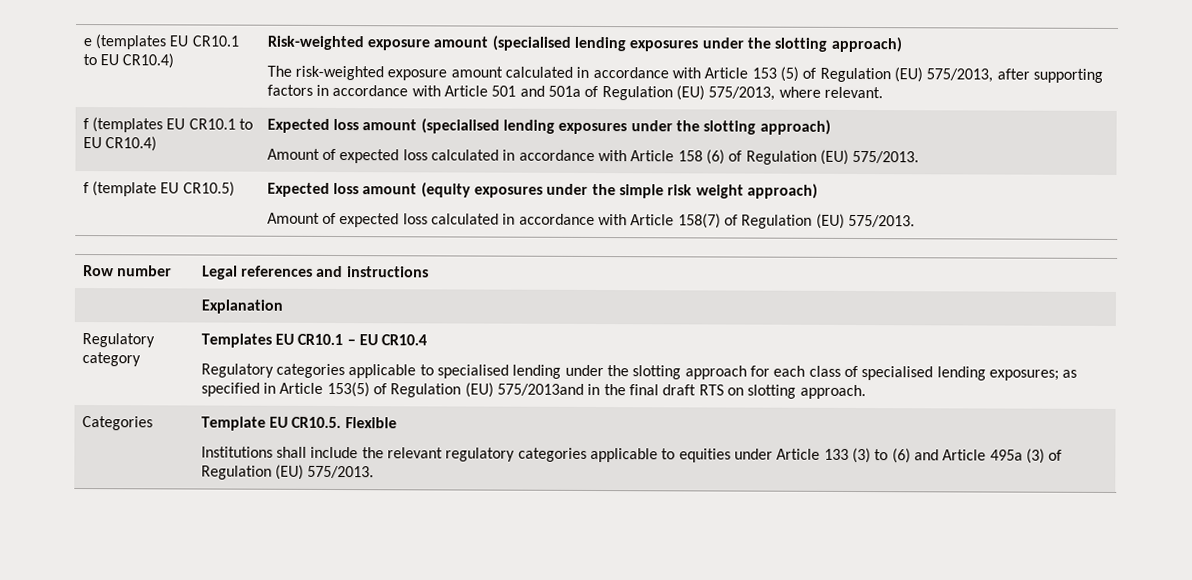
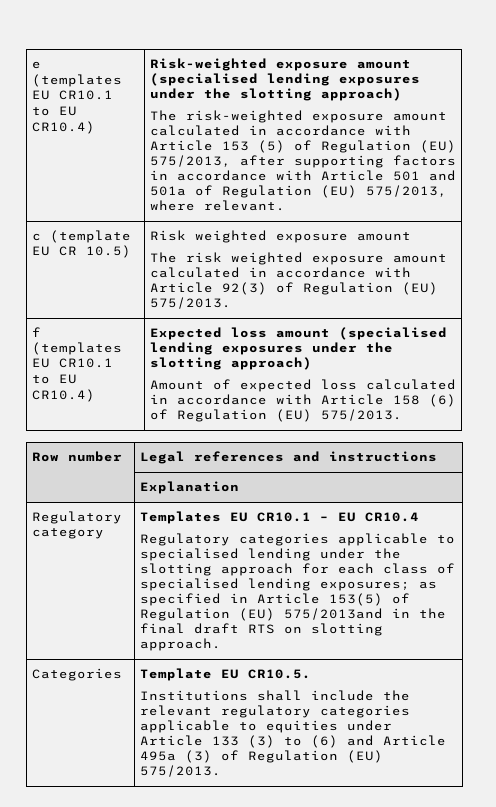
+ c (template EU CR 10.5) | Risk weighted exposure amount
+ The risk weighted exposure amount calculated in accordance with Article 92(3) of Regulation (EU) 575/2013.
- f (template EU CR10.5) | Expected loss amount (equity exposures under the simple risk weight approach)
- Amount of expected loss calculated in accordance with Article 158(7) of Regulation (EU) 575/2013.
- Categories | Template EU CR10.5. Flexible
+ Categories | Template EU CR10.5.

